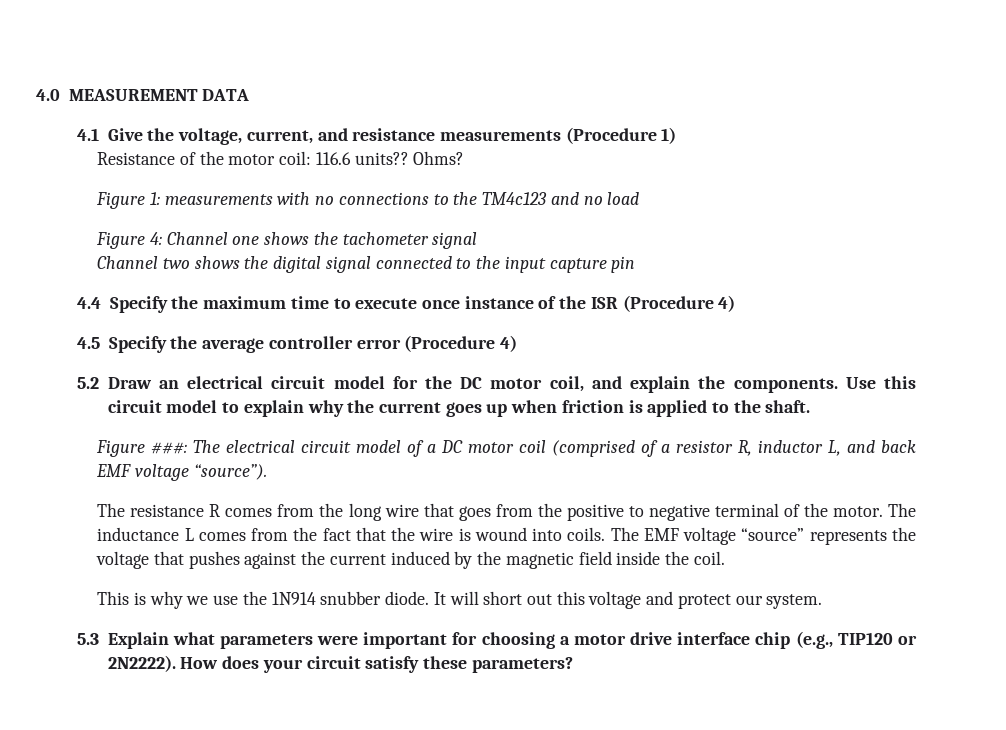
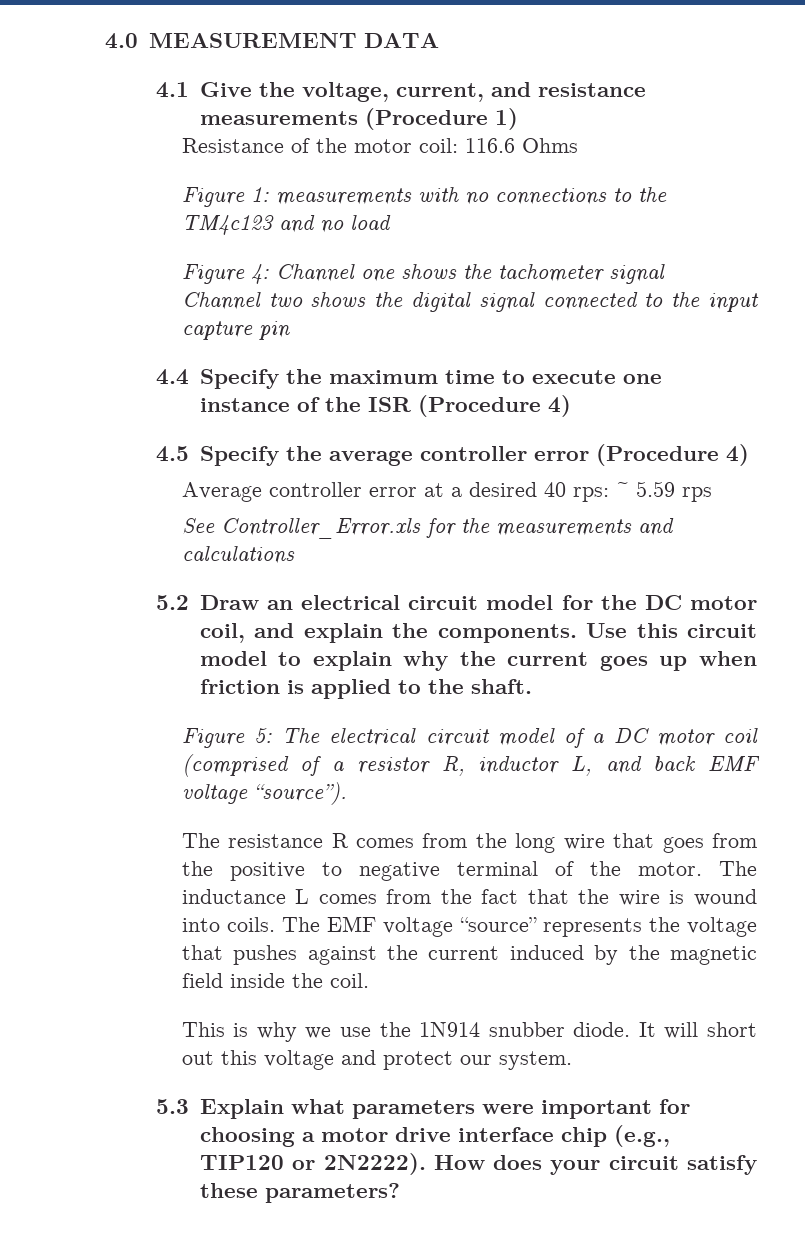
- Resistance of the motor coil: 116.6 units?? Ohms?
+ Resistance of the motor coil: 116.6 Ohms
- 4.4 Specify the maximum time to execute once instance of the ISR (Procedure 4)
+ 4.4 Specify the maximum time to execute one instance of the ISR (Procedure 4)
+ Average controller error at a desired 40 rps: ~ 5.59 rps
+ See Controller_Error.xls for the measurements and calculations
- Figure ###: The electrical circuit model of a DC motor coil (comprised of a resistor R, inductor L, and back EMF voltage “source”).
+ Figure 5: The electrical circuit model of a DC motor coil (comprised of a resistor R, inductor L, and back EMF voltage “source”).

